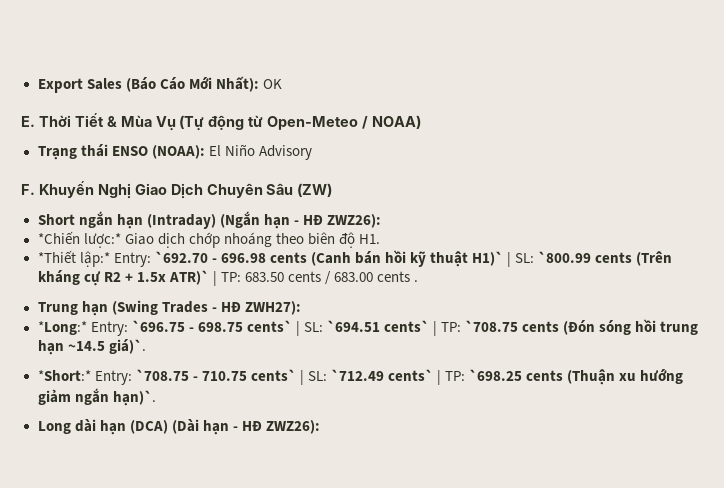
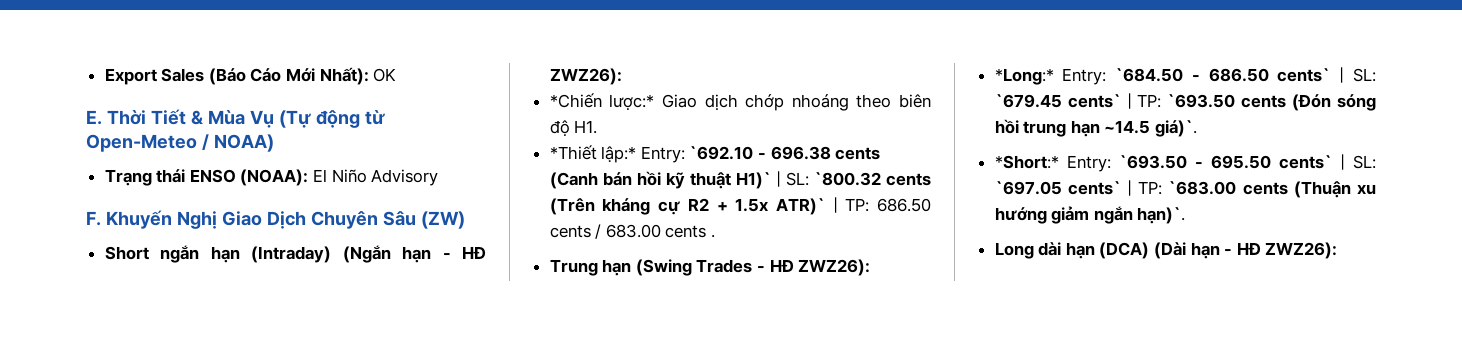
- *Thiết lập:* Entry: `692.70 - 696.98 cents (Canh bán hồi kỹ thuật H1)` | SL: `800.99 cents (Trên kháng cự R2 + 1.5x ATR)` | TP: 683.50 cents / 683.00 cents .
+ *Thiết lập:* Entry: `692.10 - 696.38 cents (Canh bán hồi kỹ thuật H1)` | SL: `800.32 cents (Trên kháng cự R2 + 1.5x ATR)` | TP: 686.50 cents / 683.00 cents .
- Trung hạn (Swing Trades - HĐ ZWH27):
+ Trung hạn (Swing Trades - HĐ ZWZ26):
- *Long:* Entry: `696.75 - 698.75 cents` | SL: `694.51 cents` | TP: `708.75 cents (Đón sóng hồi trung hạn ~14.5 giá)`.
+ *Long:* Entry: `684.50 - 686.50 cents` | SL: `679.45 cents` | TP: `693.50 cents (Đón sóng hồi trung hạn ~14.5 giá)`.
- *Short:* Entry: `708.75 - 710.75 cents` | SL: `712.49 cents` | TP: `698.25 cents (Thuận xu hướng giảm ngắn hạn)`.
+ *Short:* Entry: `693.50 - 695.50 cents` | SL: `697.05 cents` | TP: `683.00 cents (Thuận xu hướng giảm ngắn hạn)`.

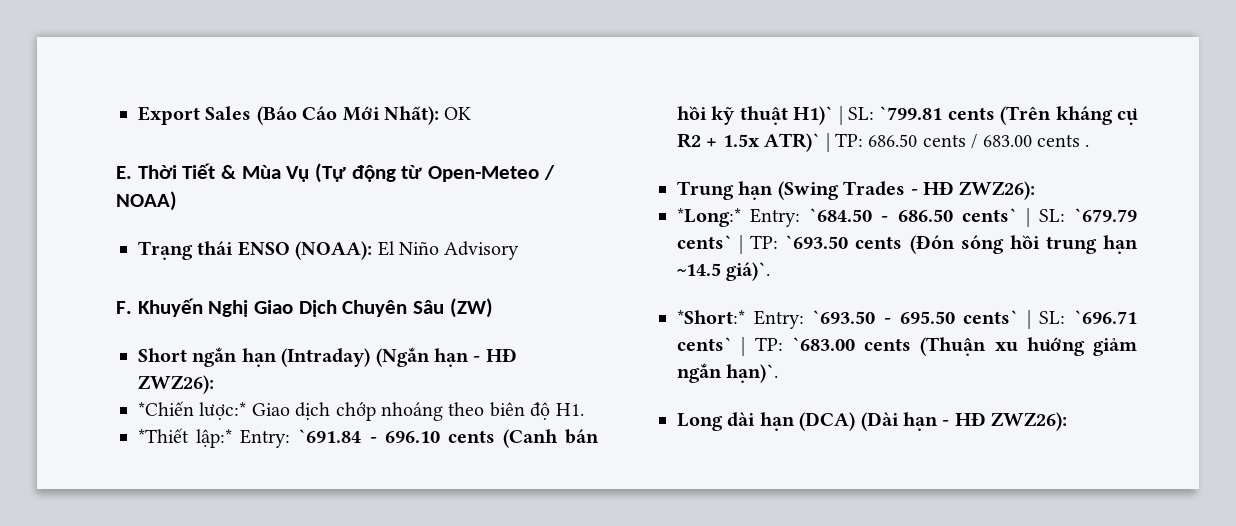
- *Thiết lập:* Entry: `692.10 - 696.38 cents (Canh bán hồi kỹ thuật H1)` | SL: `800.32 cents (Trên kháng cự R2 + 1.5x ATR)` | TP: 686.50 cents / 683.00 cents .
+ *Thiết lập:* Entry: `691.84 - 696.10 cents (Canh bán hồi kỹ thuật H1)` | SL: `799.81 cents (Trên kháng cự R2 + 1.5x ATR)` | TP: 686.50 cents / 683.00 cents .
- *Long:* Entry: `684.50 - 686.50 cents` | SL: `679.45 cents` | TP: `693.50 cents (Đón sóng hồi trung hạn ~14.5 giá)`.
+ *Long:* Entry: `684.50 - 686.50 cents` | SL: `679.79 cents` | TP: `693.50 cents (Đón sóng hồi trung hạn ~14.5 giá)`.
- *Short:* Entry: `693.50 - 695.50 cents` | SL: `697.05 cents` | TP: `683.00 cents (Thuận xu hướng giảm ngắn hạn)`.
+ *Short:* Entry: `693.50 - 695.50 cents` | SL: `696.71 cents` | TP: `683.00 cents (Thuận xu hướng giảm ngắn hạn)`.

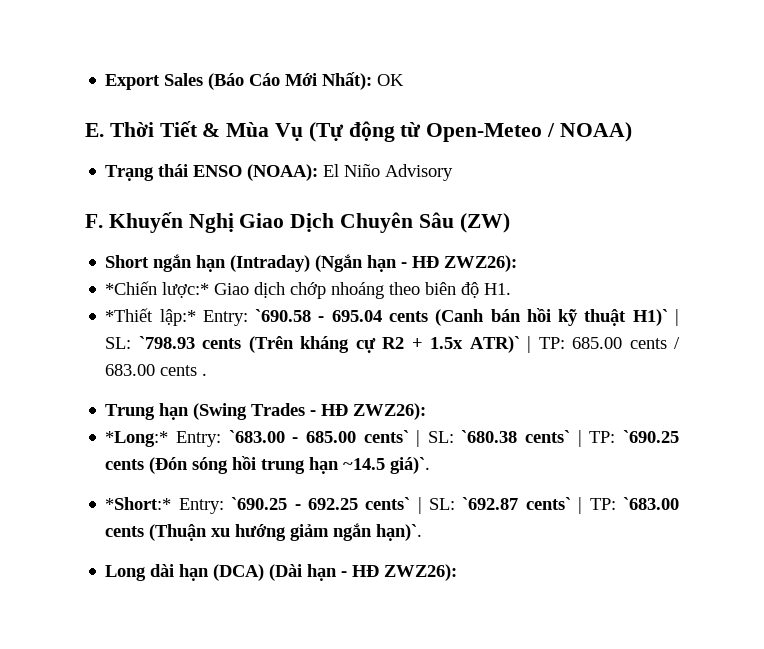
- *Thiết lập:* Entry: `691.84 - 696.10 cents (Canh bán hồi kỹ thuật H1)` | SL: `799.81 cents (Trên kháng cự R2 + 1.5x ATR)` | TP: 686.50 cents / 683.00 cents .
+ *Thiết lập:* Entry: `690.58 - 695.04 cents (Canh bán hồi kỹ thuật H1)` | SL: `798.93 cents (Trên kháng cự R2 + 1.5x ATR)` | TP: 685.00 cents / 683.00 cents .
- *Long:* Entry: `684.50 - 686.50 cents` | SL: `679.79 cents` | TP: `693.50 cents (Đón sóng hồi trung hạn ~14.5 giá)`.
+ *Long:* Entry: `683.00 - 685.00 cents` | SL: `680.38 cents` | TP: `690.25 cents (Đón sóng hồi trung hạn ~14.5 giá)`.
- *Short:* Entry: `693.50 - 695.50 cents` | SL: `696.71 cents` | TP: `683.00 cents (Thuận xu hướng giảm ngắn hạn)`.
+ *Short:* Entry: `690.25 - 692.25 cents` | SL: `692.87 cents` | TP: `683.00 cents (Thuận xu hướng giảm ngắn hạn)`.

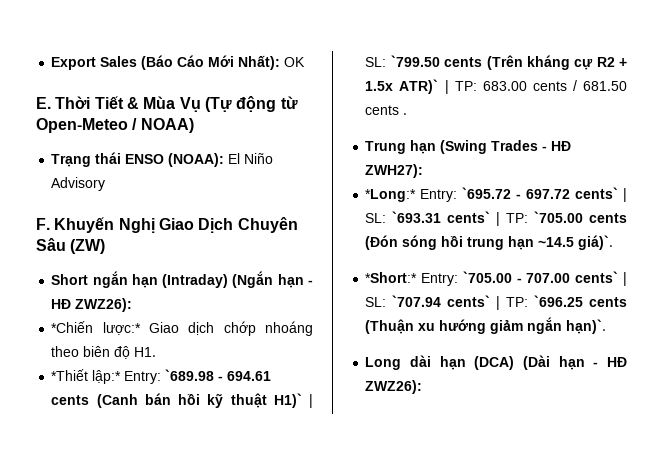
- *Thiết lập:* Entry: `690.58 - 695.04 cents (Canh bán hồi kỹ thuật H1)` | SL: `798.93 cents (Trên kháng cự R2 + 1.5x ATR)` | TP: 685.00 cents / 683.00 cents .
+ *Thiết lập:* Entry: `689.98 - 694.61 cents (Canh bán hồi kỹ thuật H1)` | SL: `799.50 cents (Trên kháng cự R2 + 1.5x ATR)` | TP: 683.00 cents / 681.50 cents .
- Trung hạn (Swing Trades - HĐ ZWZ26):
+ Trung hạn (Swing Trades - HĐ ZWH27):
- *Long:* Entry: `683.00 - 685.00 cents` | SL: `680.38 cents` | TP: `690.25 cents (Đón sóng hồi trung hạn ~14.5 giá)`.
+ *Long:* Entry: `695.72 - 697.72 cents` | SL: `693.31 cents` | TP: `705.00 cents (Đón sóng hồi trung hạn ~14.5 giá)`.
- *Short:* Entry: `690.25 - 692.25 cents` | SL: `692.87 cents` | TP: `683.00 cents (Thuận xu hướng giảm ngắn hạn)`.
+ *Short:* Entry: `705.00 - 707.00 cents` | SL: `707.94 cents` | TP: `696.25 cents (Thuận xu hướng giảm ngắn hạn)`.

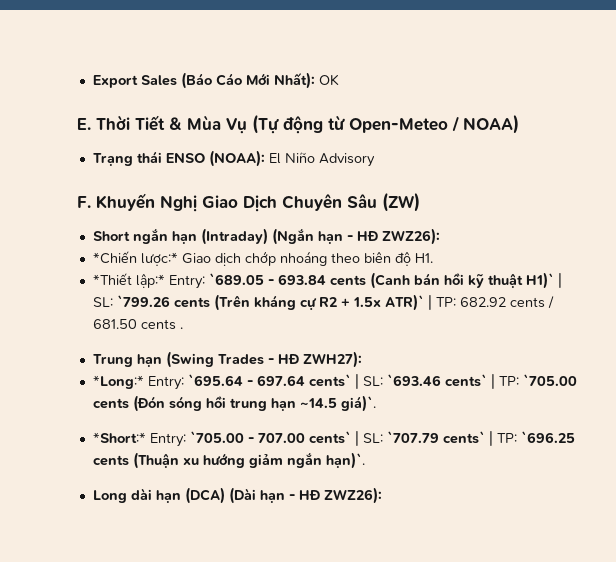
- *Thiết lập:* Entry: `689.98 - 694.61 cents (Canh bán hồi kỹ thuật H1)` | SL: `799.50 cents (Trên kháng cự R2 + 1.5x ATR)` | TP: 683.00 cents / 681.50 cents .
+ *Thiết lập:* Entry: `689.05 - 693.84 cents (Canh bán hồi kỹ thuật H1)` | SL: `799.26 cents (Trên kháng cự R2 + 1.5x ATR)` | TP: 682.92 cents / 681.50 cents .
- *Long:* Entry: `695.72 - 697.72 cents` | SL: `693.31 cents` | TP: `705.00 cents (Đón sóng hồi trung hạn ~14.5 giá)`.
+ *Long:* Entry: `695.64 - 697.64 cents` | SL: `693.46 cents` | TP: `705.00 cents (Đón sóng hồi trung hạn ~14.5 giá)`.
- *Short:* Entry: `705.00 - 707.00 cents` | SL: `707.94 cents` | TP: `696.25 cents (Thuận xu hướng giảm ngắn hạn)`.
+ *Short:* Entry: `705.00 - 707.00 cents` | SL: `707.79 cents` | TP: `696.25 cents (Thuận xu hướng giảm ngắn hạn)`.

